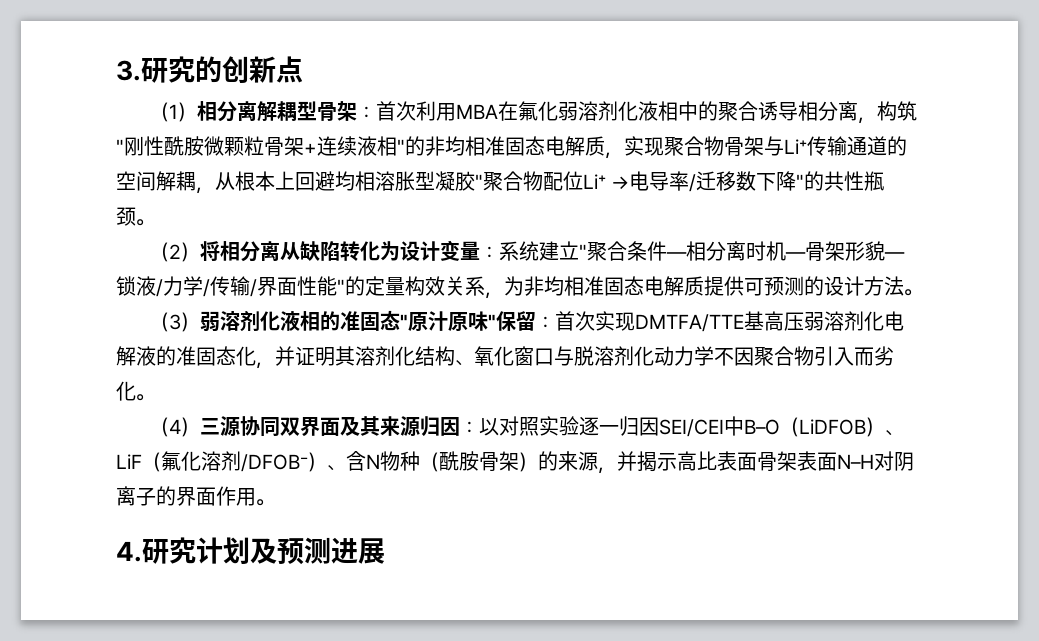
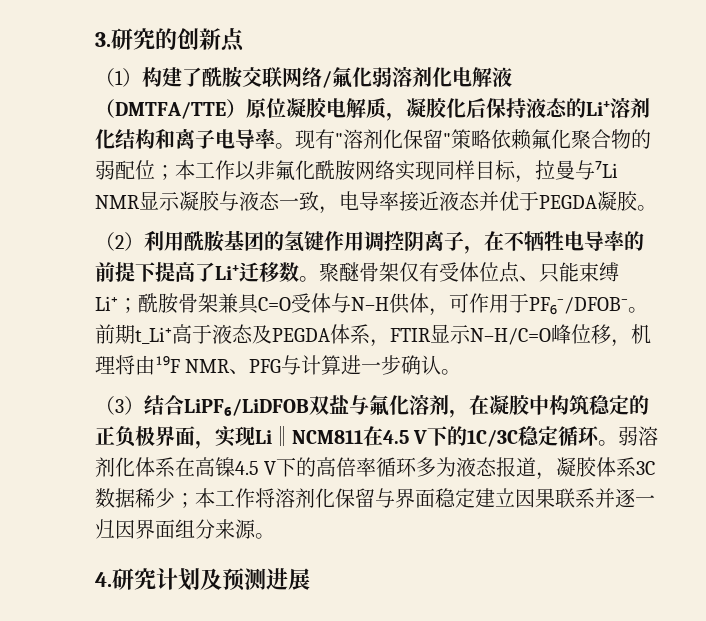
- （1）相分离解耦型骨架：首次利用MBA在氟化弱溶剂化液相中的聚合诱导相分离，构筑"刚性酰胺微颗粒骨架+连续液相"的非均相准固态电解质，实现聚合物骨架与Li⁺传输通道的空间解耦，从根本上回避均相溶胀型凝胶"聚合物配位Li⁺ →电导率/迁移数下降"的共性瓶颈。
- （2）将相分离从缺陷转化为设计变量：系统建立"聚合条件—相分离时机—骨架形貌—锁液/力学/传输/界面性能"的定量构效关系，为非均相准固态电解质提供可预测的设计方法。
- （3）弱溶剂化液相的准固态"原汁原味"保留：首次实现DMTFA/TTE基高压弱溶剂化电解液的准固态化，并证明其溶剂化结构、氧化窗口与脱溶剂化动力学不因聚合物引入而劣化。
- （4）三源协同双界面及其来源归因：以对照实验逐一归因SEI/CEI中B–O（LiDFOB）、LiF（氟化溶剂/DFOB⁻）、含N物种（酰胺骨架）的来源，并揭示高比表面骨架表面N–H对阴离子的界面作用。
+ （1）构建了酰胺交联网络/氟化弱溶剂化电解液（DMTFA/TTE）原位凝胶电解质，凝胶化后保持液态的Li⁺溶剂化结构和离子电导率。现有"溶剂化保留"策略依赖氟化聚合物的弱配位；本工作以非氟化酰胺网络实现同样目标，拉曼与⁷Li NMR显示凝胶与液态一致，电导率接近液态并优于PEGDA凝胶。
+ （2）利用酰胺基团的氢键作用调控阴离子，在不牺牲电导率的前提下提高了Li⁺迁移数。聚醚骨架仅有受体位点、只能束缚Li⁺；酰胺骨架兼具C=O受体与N–H供体，可作用于PF₆⁻/DFOB⁻。前期t_Li⁺高于液态及PEGDA体系，FTIR显示N–H/C=O峰位移，机理将由¹⁹F NMR、PFG与计算进一步确认。
+ （3）结合LiPF₆/LiDFOB双盐与氟化溶剂，在凝胶中构筑稳定的正负极界面，实现Li‖NCM811在4.5 V下的1C/3C稳定循环。弱溶剂化体系在高镍4.5 V下的高倍率循环多为液态报道，凝胶体系3C数据稀少；本工作将溶剂化保留与界面稳定建立因果联系并逐一归因界面组分来源。

